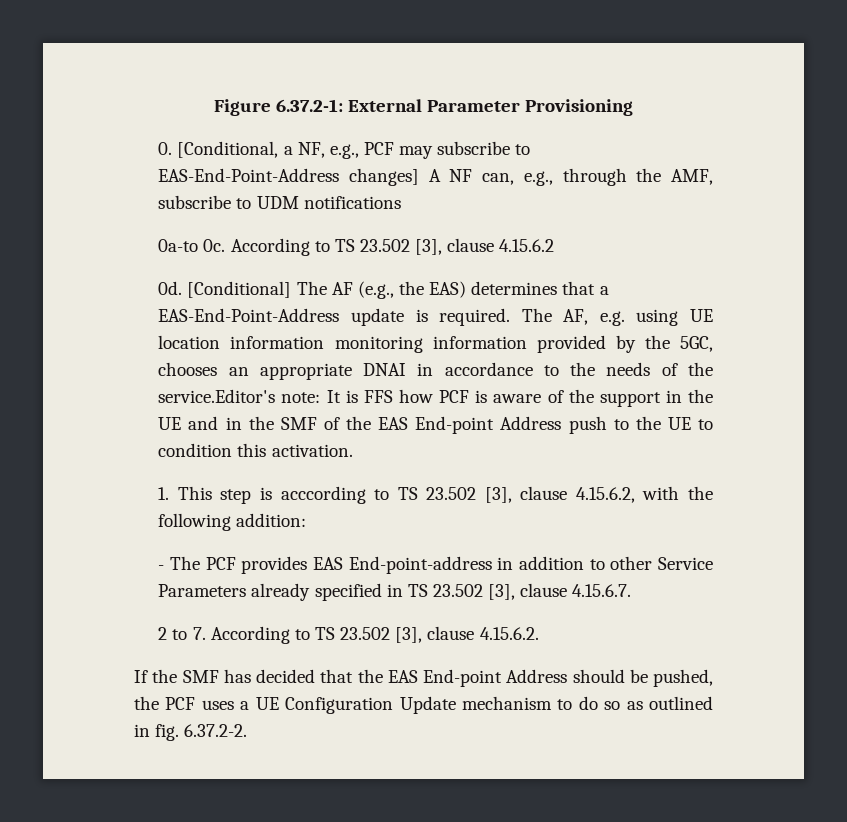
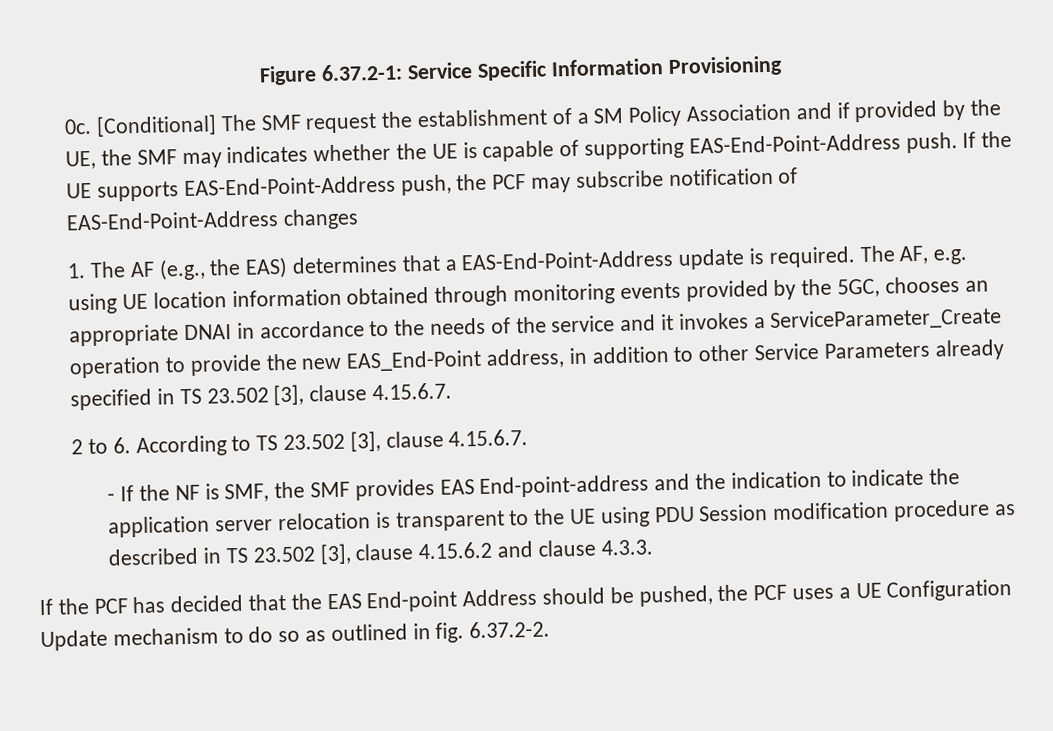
- Figure 6.37.2-1: External Parameter Provisioning
- 0. [Conditional, a NF, e.g., PCF may subscribe to EAS-End-Point-Address changes] A NF can, e.g., through the AMF, subscribe to UDM notifications
- 0a-to 0c. According to TS 23.502 [3], clause 4.15.6.2
- 0d. [Conditional] The AF (e.g., the EAS) determines that a EAS-End-Point-Address update is required.
+ Figure 6.37.2-1: Service Specific Information Provisioning
+ 0c. [Conditional] The SMF request the establishment of a SM Policy Association and if provided by the UE, the SMF may indicates whether the UE is capable of supporting EAS-End-Point-Address push. If the UE supports EAS-End-Point-Address push, the PCF may subscribe notification of EAS-End-Point-Address changes
+ 1. The AF (e.g., the EAS) determines that a EAS-End-Point-Address update is required.
- The AF, e.g. using UE location information monitoring information provided by the 5GC, chooses an appropriate DNAI in accordance to the needs of the service.Editor's note: It is FFS how PCF is aware of the support in the UE and in the SMF of the EAS End-point Address push to the UE to condition this activation.
- 1. This step is acccording to TS 23.502 [3], clause 4.15.6.2, with the following addition:
- - The PCF provides EAS End-point-address in addition to other Service Parameters already specified in TS 23.502 [3], clause 4.15.6.7.
+ The AF, e.g. using UE location information obtained through monitoring events provided by the 5GC, chooses an appropriate DNAI in accordance to the needs of the service and it invokes a ServiceParameter_Create operation to provide the new EAS_End-Point address, in addition to other Service Parameters already specified in TS 23.502 [3], clause 4.15.6.7.
- 2 to 7. According to TS 23.502 [3], clause 4.15.6.2.
- If the SMF has decided that the EAS End-point Address should be pushed, the PCF uses a UE Configuration Update mechanism to do so as outlined in fig. 6.37.2-2.
+ 2 to 6. According to TS 23.502 [3], clause 4.15.6.7.
+ - If the NF is SMF, the SMF provides EAS End-point-address and the indication to indicate the application server relocation is transparent to the UE using PDU Session modification procedure as described in TS 23.502 [3], clause 4.15.6.2 and clause 4.3.3.
+ If the PCF has decided that the EAS End-point Address should be pushed, the PCF uses a UE Configuration Update mechanism to do so as outlined in fig. 6.37.2-2.

